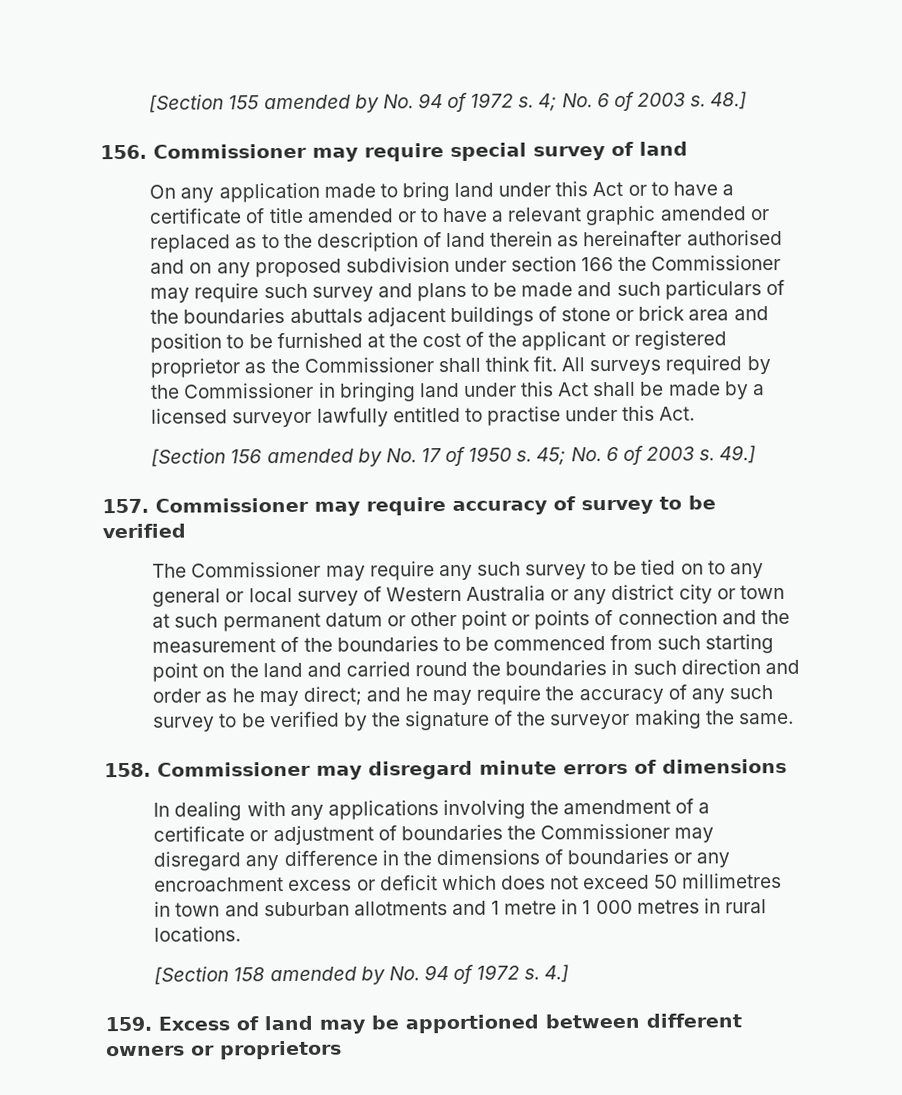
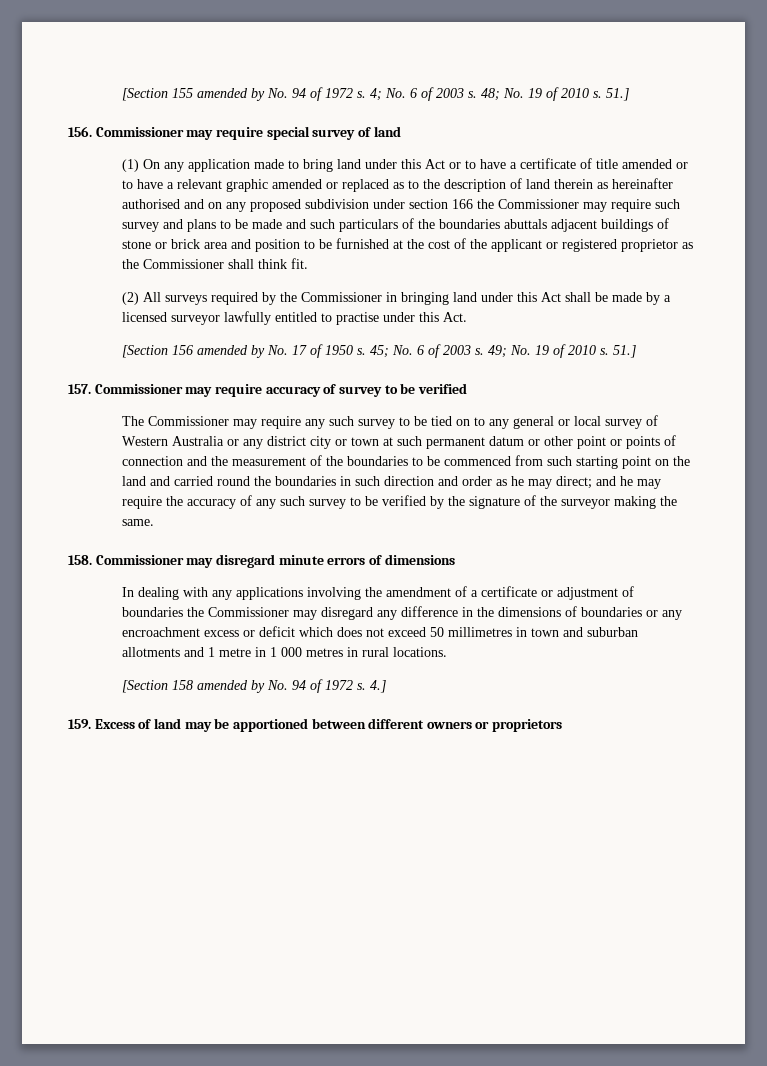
- 48.]
+ 48; No. 19 of 2010 s. 51.]
- On any application made to bring land under this Act or to have a certificate of title amended or to have a relevant graphic amended or replaced as to the description of land therein as hereinafter authorised and on any proposed subdivision under section 166 the Commissioner may require such survey and plans to be made and such particulars of the boundaries abuttals adjacent buildings of stone or brick area and position to be furnished at the cost of the applicant or registered proprietor as the Commissioner shall think fit. All surveys required by the Commissioner in bringing land under this Act shall be made by a licensed surveyor lawfully entitled to practise under this Act.
+ (1) On any application made to bring land under this Act or to have a certificate of title amended or to have a relevant graphic amended or replaced as to the description of land therein as hereinafter authorised and on any proposed subdivision under section 166 the Commissioner may require such survey and plans to be made and such particulars of the boundaries abuttals adjacent buildings of stone or brick area and position to be furnished at the cost of the applicant or registered proprietor as the Commissioner shall think fit.
+ (2) All surveys required by the Commissioner in bringing land under this Act shall be made by a licensed surveyor lawfully entitled to practise under this Act.
- 49.]
+ 49; No. 19 of 2010 s. 51.]

